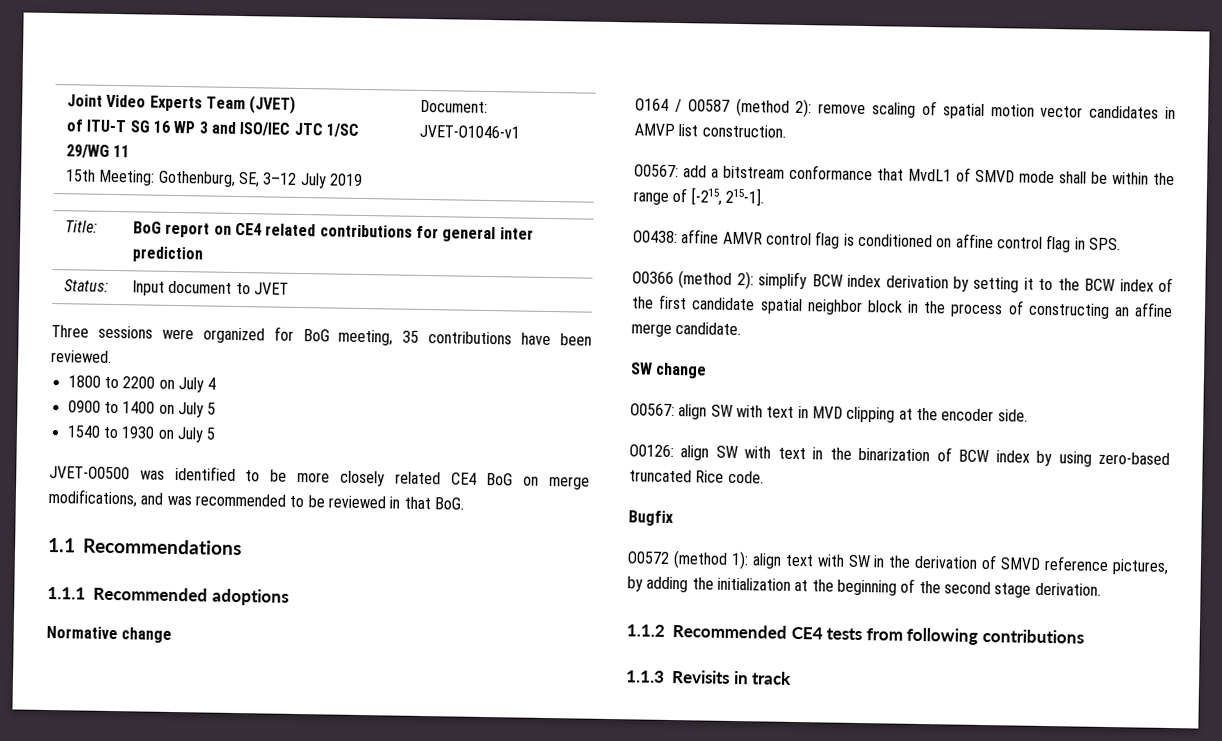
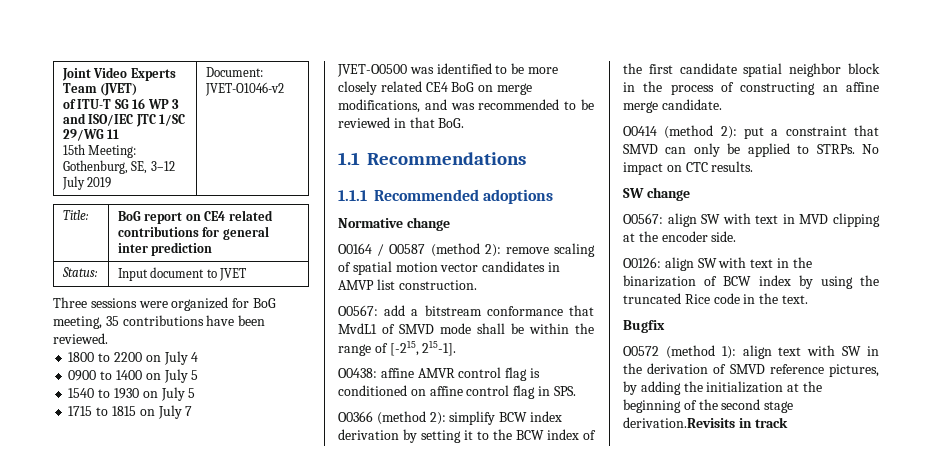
  Joint Video Experts Team (JVET)
  of ITU-T SG 16 WP 3 and ISO/IEC JTC 1/SC 29/WG 11
- 15th Meeting: Gothenburg, SE, 3–12 July 2019 | Document: JVET-O1046-v1
+ 15th Meeting: Gothenburg, SE, 3–12 July 2019 | Document: JVET-O1046-v2
+ 1715 to 1815 on July 7
- O164 / O0587 (method 2): remove scaling of spatial motion vector candidates in AMVP list construction.
+ O0164 / O0587 (method 2): remove scaling of spatial motion vector candidates in AMVP list construction.
+ O0414 (method 2): put a constraint that SMVD can only be applied to STRPs. No impact on CTC results.
- O0126: align SW with text in the binarization of BCW index by using zero-based truncated Rice code.
+ O0126: align SW with text in the binarization of BCW index by using the truncated Rice code in the text.
- O0572 (method 1): align text with SW in the derivation of SMVD reference pictures, by adding the initialization at the beginning of the second stage derivation.
- 1.1.2 Recommended CE4 tests from following contributions
- 1.1.3 Revisits in track
+ O0572 (method 1): align text with SW in the derivation of SMVD reference pictures, by adding the initialization at the beginning of the second stage derivation.Revisits in track

